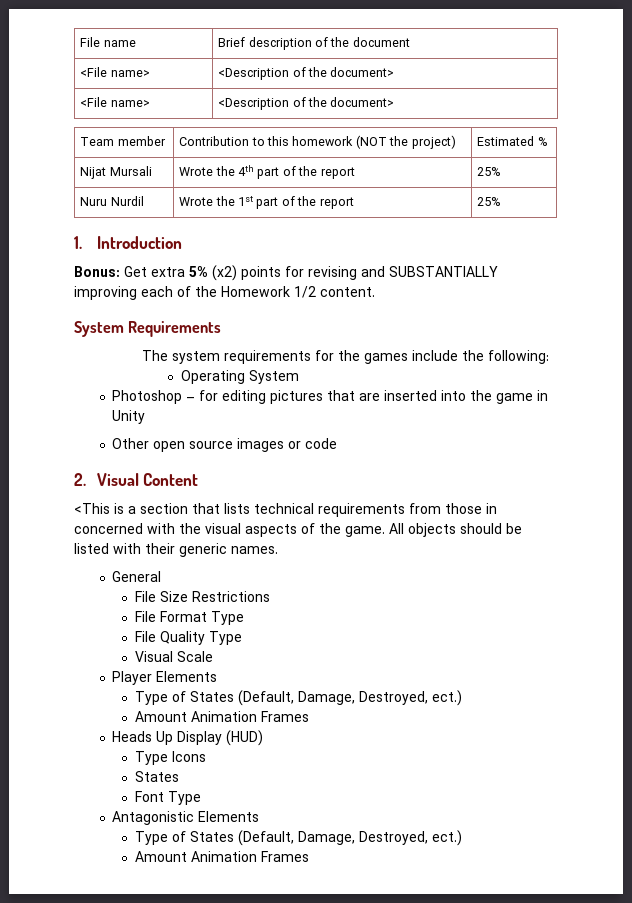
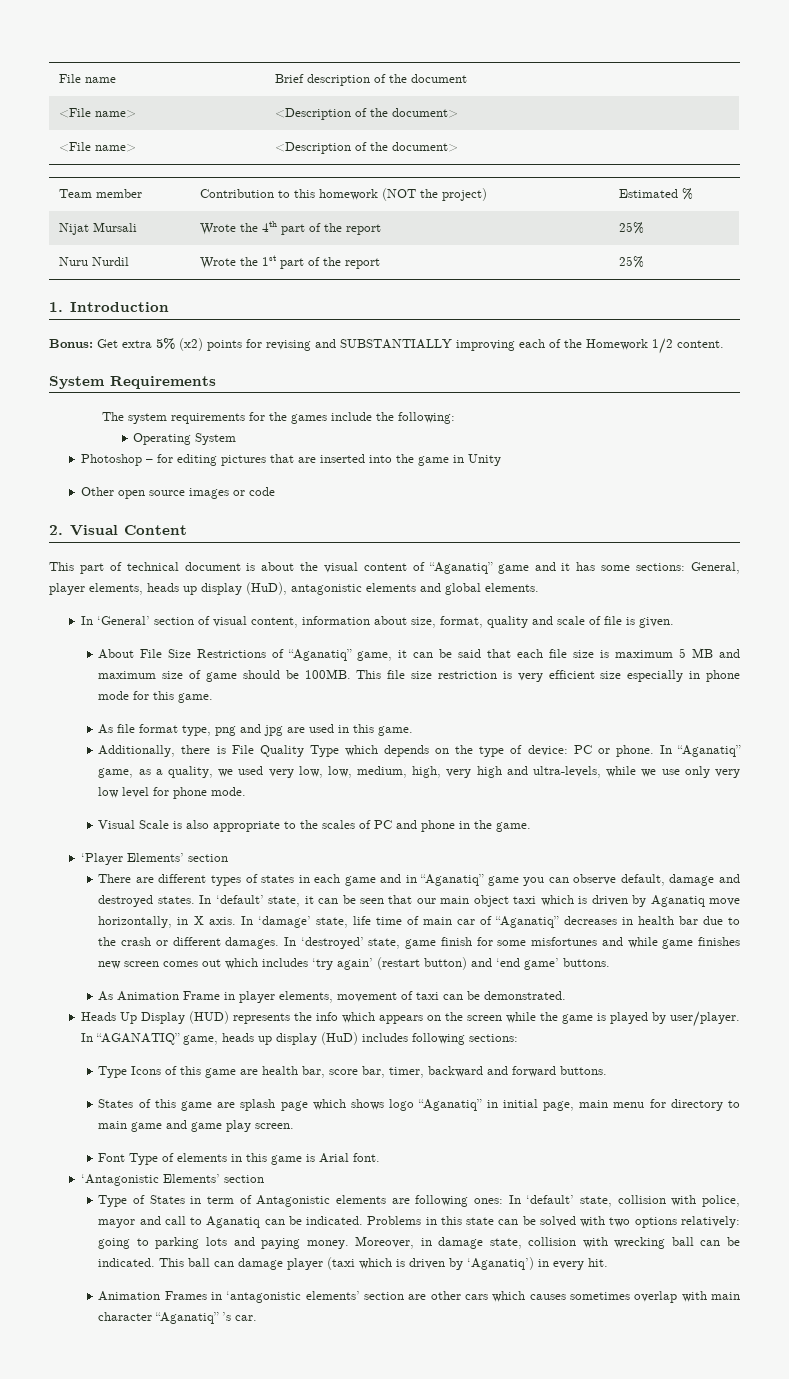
- <This is a section that lists technical requirements from those in concerned with the visual aspects of the game. All objects should be listed with their generic names.
- General
- File Size Restrictions
- File Format Type
- File Quality Type
- Visual Scale
- Player Elements
- Type of States (Default, Damage, Destroyed, ect.)
- Amount Animation Frames
- Heads Up Display (HUD)
- Type Icons
- States
- Font Type
- Antagonistic Elements
- Type of States (Default, Damage, Destroyed, ect.)
- Amount Animation Frames
+ This part of technical document is about the visual content of “Aganatiq” game and it has some sections: General, player elements, heads up display (HuD), antagonistic elements and global elements.
+ In ‘General’ section of visual content, information about size, format, quality and scale of file is given.
+ About File Size Restrictions of “Aganatiq” game, it can be said that each file size is maximum 5 MB and maximum size of game should be 100MB. This file size restriction is very efficient size especially in phone mode for this game.
+ As file format type, png and jpg are used in this game.
+ Additionally, there is File Quality Type which depends on the type of device: PC or phone. In “Aganatiq” game, as a quality, we used very low, low, medium, high, very high and ultra-levels, while we use only very low level for phone mode.
+ Visual Scale is also appropriate to the scales of PC and phone in the game.
+ ‘Player Elements’ section
+ There are different types of states in each game and in “Aganatiq” game you can observe default, damage and destroyed states. In ‘default’ state, it can be seen that our main object taxi which is driven by Aganatiq move horizontally, in X axis. In ‘damage’ state, life time of main car of “Aganatiq” decreases in health bar due to the crash or different damages. In ‘destroyed’ state, game finish for some misfortunes and while game finishes new screen comes out which includes ‘try again’ (restart button) and ‘end game’ buttons.
+ As Animation Frame in player elements, movement of taxi can be demonstrated.
+ Heads Up Display (HUD) represents the info which appears on the screen while the game is played by user/player. In “AGANATIQ” game, heads up display (HuD) includes following sections:
+ Type Icons of this game are health bar, score bar, timer, backward and forward buttons.
+ States of this game are splash page which shows logo “Aganatiq” in initial page, main menu for directory to main game and game play screen.
+ Font Type of elements in this game is Arial font.
+ ‘Antagonistic Elements’ section
+ Type of States in term of Antagonistic elements are following ones: In ‘default’ state, collision with police, mayor and call to Aganatiq can be indicated. Problems in this state can be solved with two options relatively: going to parking lots and paying money. Moreover, in damage state, collision with wrecking ball can be indicated. This ball can damage player (taxi which is driven by ‘Aganatiq’) in every hit.
+ Animation Frames in ‘antagonistic elements’ section are other cars which causes sometimes overlap with main character “Aganatiq” ’s car.

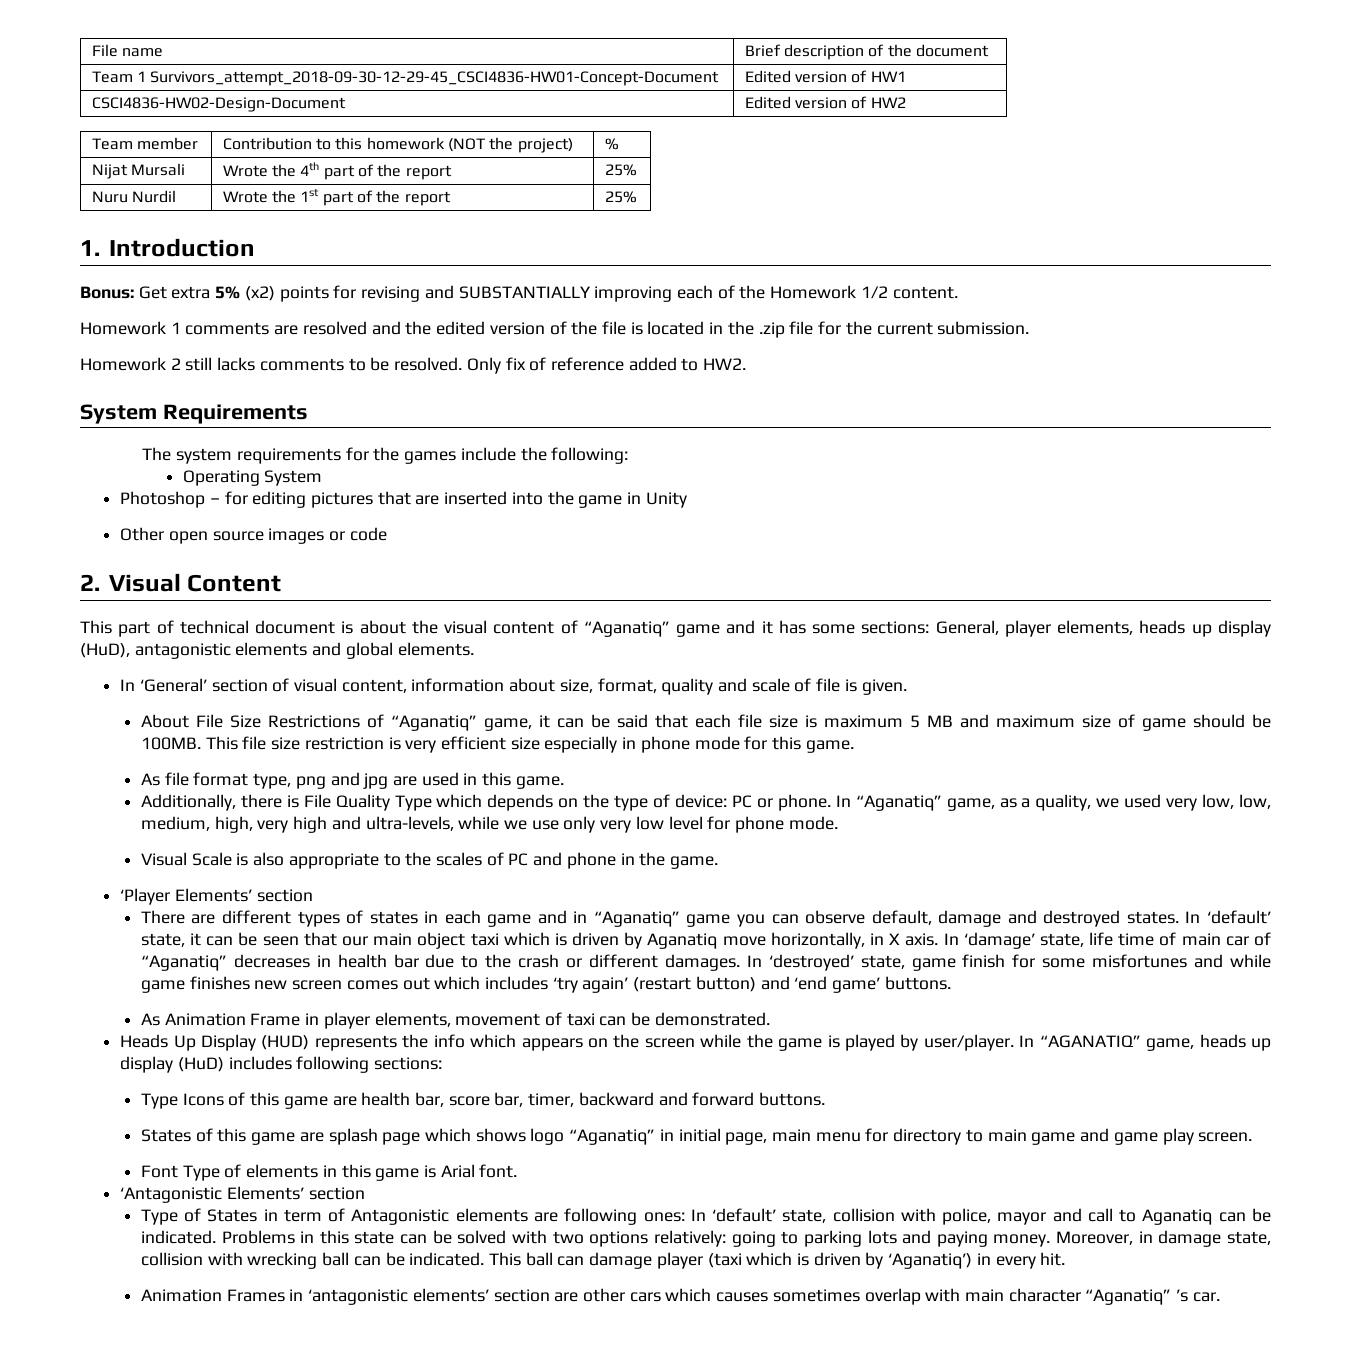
  File name | Brief description of the document
- <File name> | <Description of the document>
- <File name> | <Description of the document>
+ Team 1 Survivors_attempt_2018-09-30-12-29-45_CSCI4836-HW01-Concept-Document | Edited version of HW1
+ CSCI4836-HW02-Design-Document | Edited version of HW2
- Team member | Contribution to this homework (NOT the project) | Estimated %
+ Team member | Contribution to this homework (NOT the project) | %
+ Homework 1 comments are resolved and the edited version of the file is located in the .zip file for the current submission.
+ Homework 2 still lacks comments to be resolved. Only fix of reference added to HW2.

